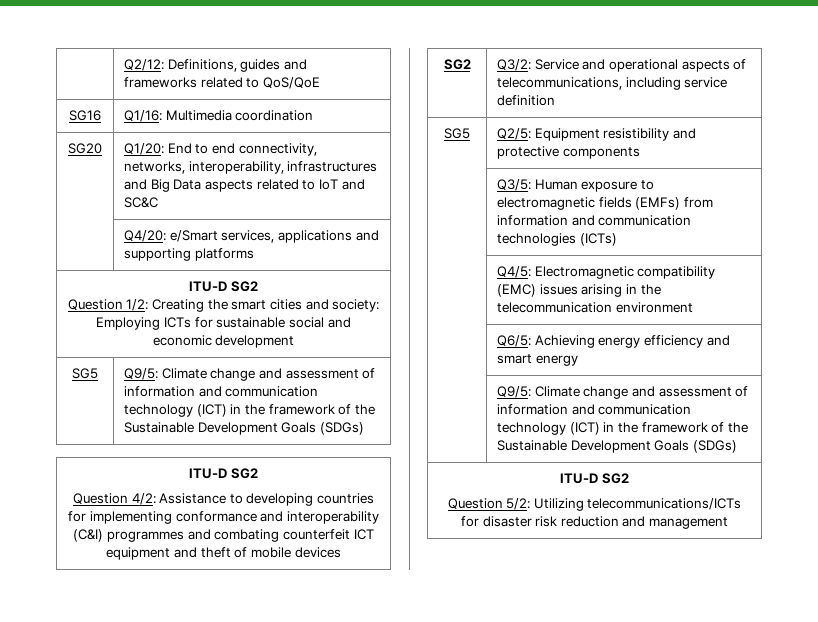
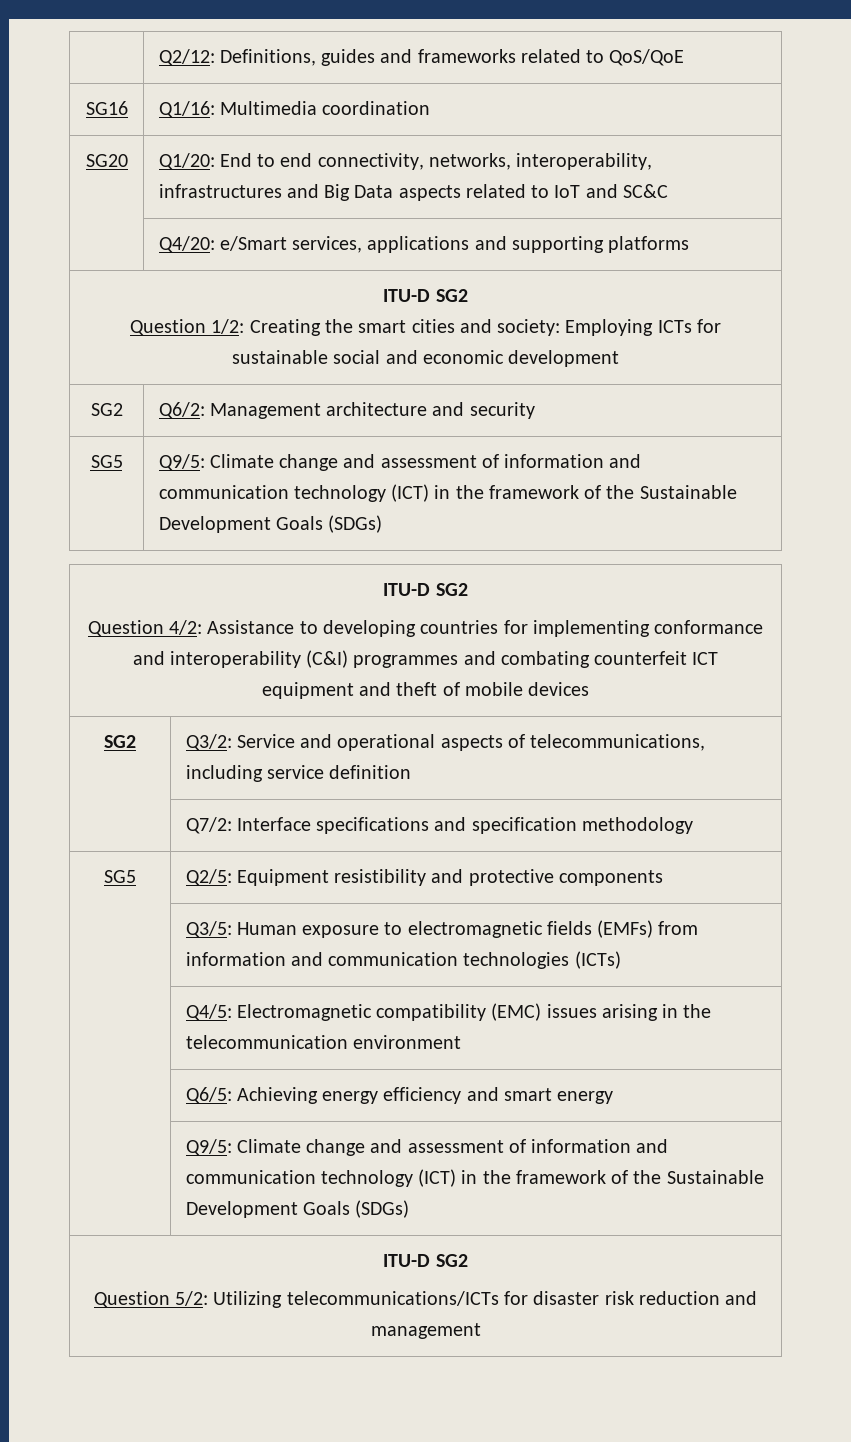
+ SG2 | Q6/2: Management architecture and security
+ | Q7/2: Interface specifications and specification methodology

